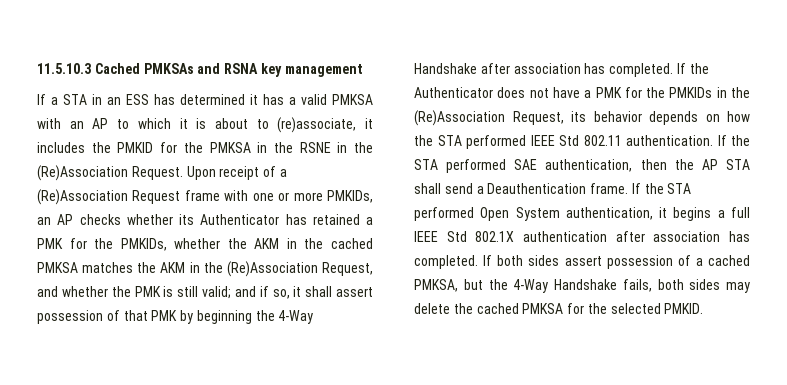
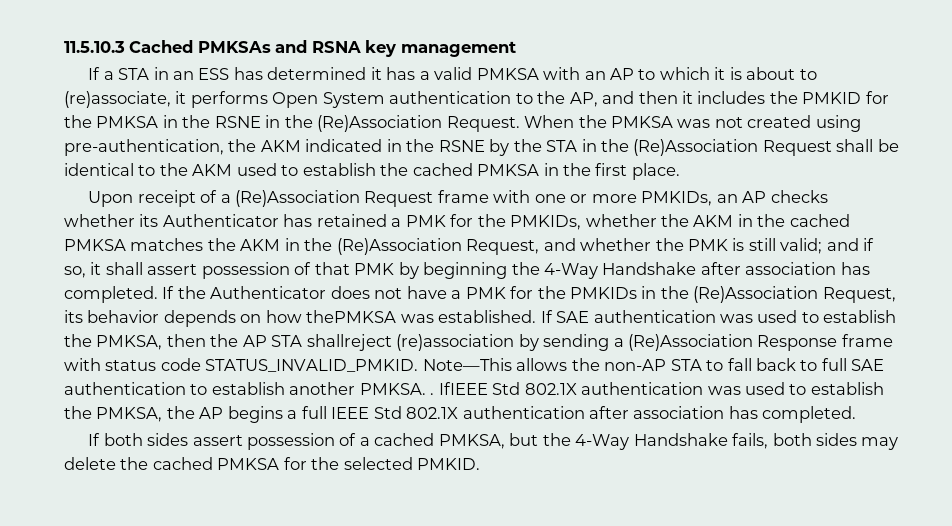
- If a STA in an ESS has determined it has a valid PMKSA with an AP to which it is about to (re)associate, it includes the PMKID for the PMKSA in the RSNE in the (Re)Association Request. Upon receipt of a (Re)Association Request frame with one or more PMKIDs, an AP checks whether its Authenticator has retained a PMK for the PMKIDs, whether the AKM in the cached PMKSA matches the AKM in the (Re)Association Request, and whether the PMK is still valid;
+ If a STA in an ESS has determined it has a valid PMKSA with an AP to which it is about to (re)associate, it performs Open System authentication to the AP, and then it includes the PMKID for the PMKSA in the RSNE in the (Re)Association Request. When the PMKSA was not created using pre-authentication, the AKM indicated in the RSNE by the STA in the (Re)Association Request shall be identical to the AKM used to establish the cached PMKSA in the first place.
+ Upon receipt of a (Re)Association Request frame with one or more PMKIDs, an AP checks whether its Authenticator has retained a PMK for the PMKIDs, whether the AKM in the cached PMKSA matches the AKM in the (Re)Association Request, and whether the PMK is still valid;
- If the Authenticator does not have a PMK for the PMKIDs in the (Re)Association Request, its behavior depends on how the STA performed IEEE Std 802.11 authentication. If the STA performed SAE authentication, then the AP STA shall send a Deauthentication frame. If the STA performed Open System authentication, it begins a full IEEE Std 802.1X authentication after association has completed. If both sides assert possession of a cached PMKSA, but the 4-Way Handshake fails, both sides may delete the cached PMKSA for the selected PMKID.
+ If the Authenticator does not have a PMK for the PMKIDs in the (Re)Association Request, its behavior depends on how thePMKSA was established. If SAE authentication was used to establish the PMKSA, then the AP STA shallreject (re)association by sending a (Re)Association Response frame with status code STATUS_INVALID_PMKID. Note—This allows the non-AP STA to fall back to full SAE authentication to establish another PMKSA. . IfIEEE Std 802.1X authentication was used to establish the PMKSA, the AP begins a full IEEE Std 802.1X authentication after association has completed.
+ If both sides assert possession of a cached PMKSA, but the 4-Way Handshake fails, both sides may delete the cached PMKSA for the selected PMKID.

